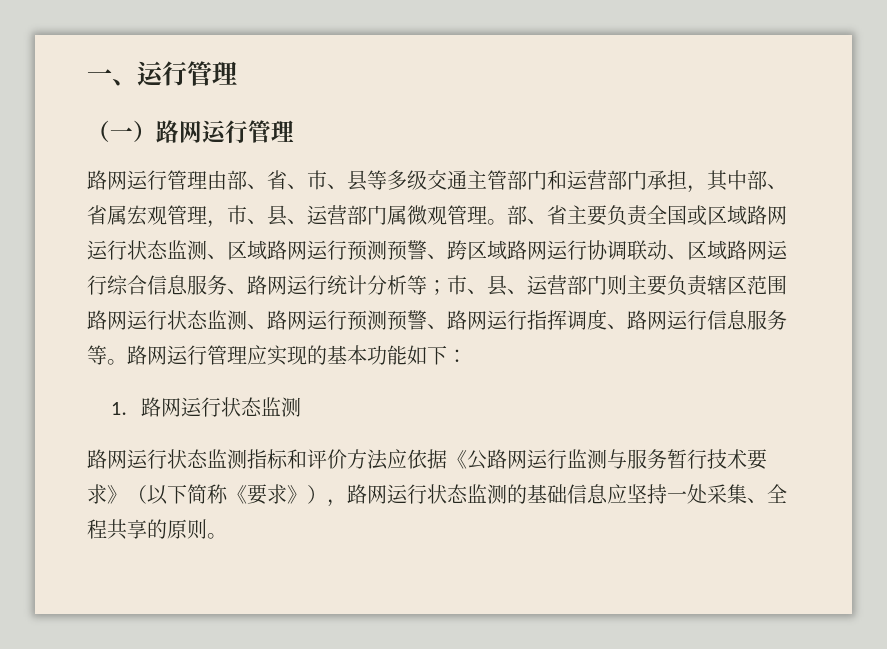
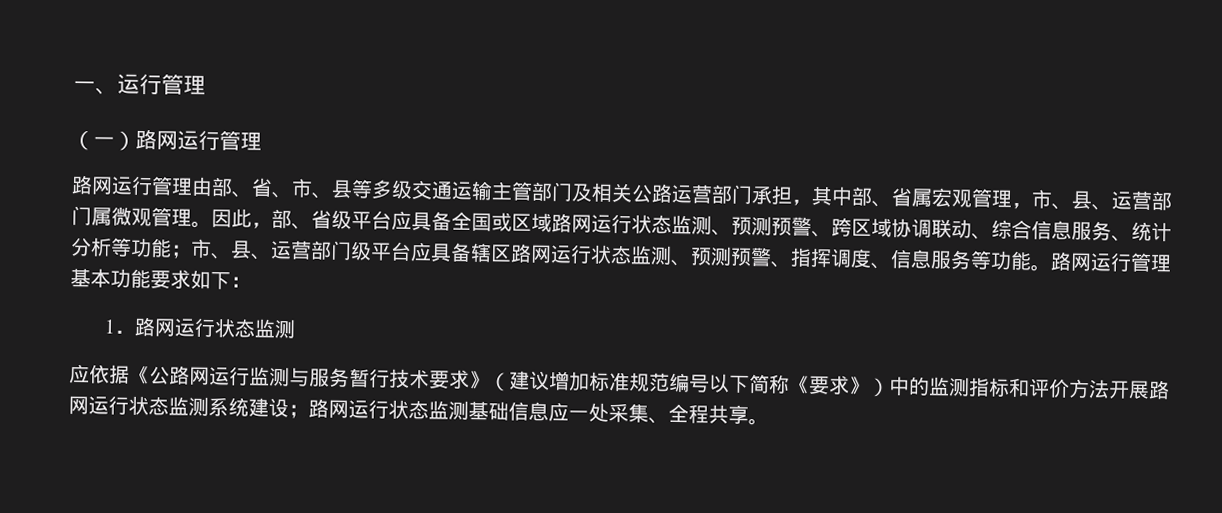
- 路网运行管理由部、省、市、县等多级交通主管部门和运营部门承担，其中部、省属宏观管理，市、县、运营部门属微观管理。
+ 路网运行管理由部、省、市、县等多级交通运输主管部门及相关公路运营部门承担，其中部、省属宏观管理，市、县、运营部门属微观管理。
- 部、省主要负责全国或区域路网运行状态监测、区域路网运行预测预警、跨区域路网运行协调联动、区域路网运行综合信息服务、路网运行统计分析等；市、县、运营部门则主要负责辖区范围路网运行状态监测、路网运行预测预警、路网运行指挥调度、路网运行信息服务等。
+ 因此，部、省级平台应具备全国或区域路网运行状态监测、预测预警、跨区域协调联动、综合信息服务、统计分析等功能；市、县、运营部门级平台应具备辖区路网运行状态监测、预测预警、指挥调度、信息服务等功能。
- 路网运行管理应实现的基本功能如下：
+ 路网运行管理基本功能要求如下：
- 路网运行状态监测指标和评价方法应依据《公路网运行监测与服务暂行技术要求》（以下简称《要求》），路网运行状态监测的基础信息应坚持一处采集、全程共享的原则。
+ 应依据《公路网运行监测与服务暂行技术要求》（建议增加标准规范编号以下简称《要求》）中的监测指标和评价方法开展路网运行状态监测系统建设；路网运行状态监测基础信息应一处采集、全程共享。

